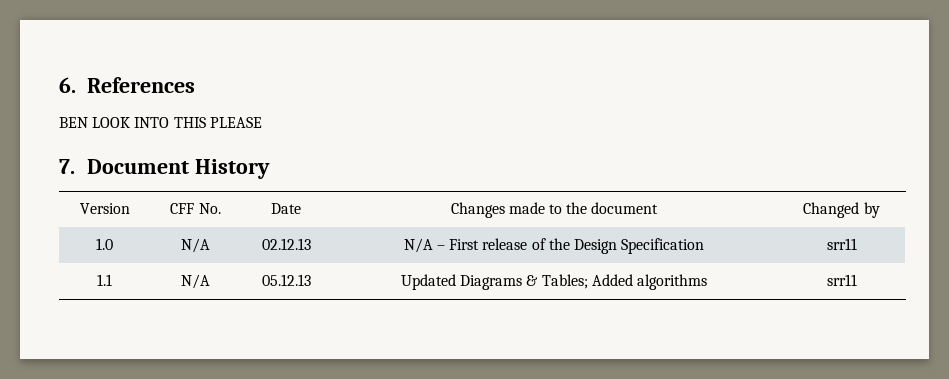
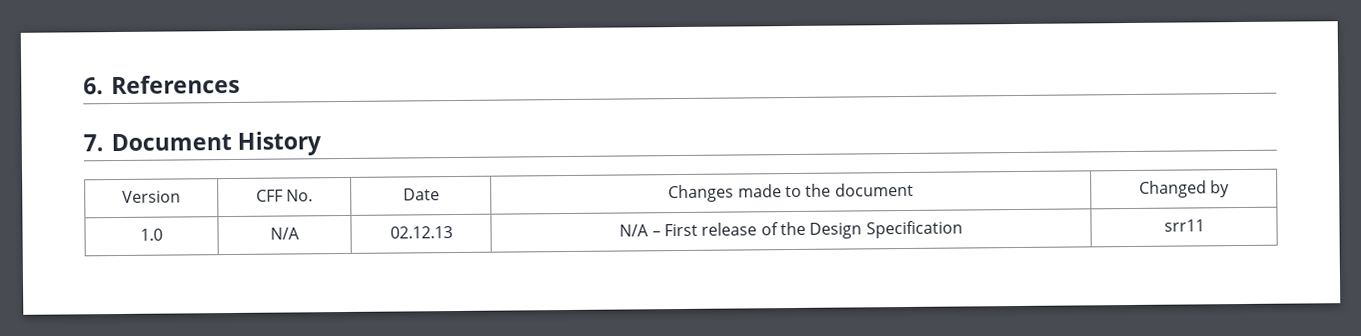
- BEN LOOK INTO THIS PLEASE
- 1.1 | N/A | 05.12.13 | Updated Diagrams & Tables; Added algorithms | srr11

